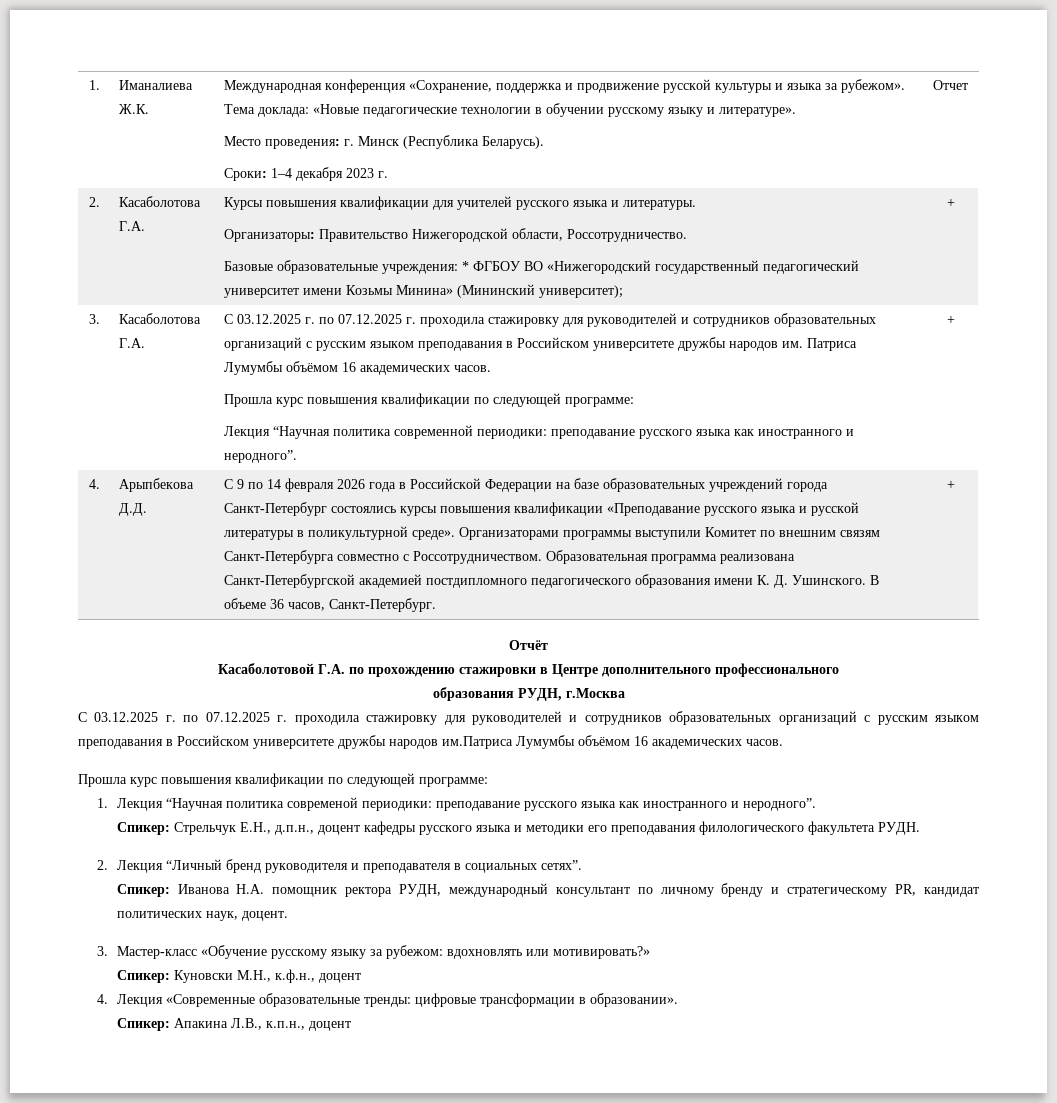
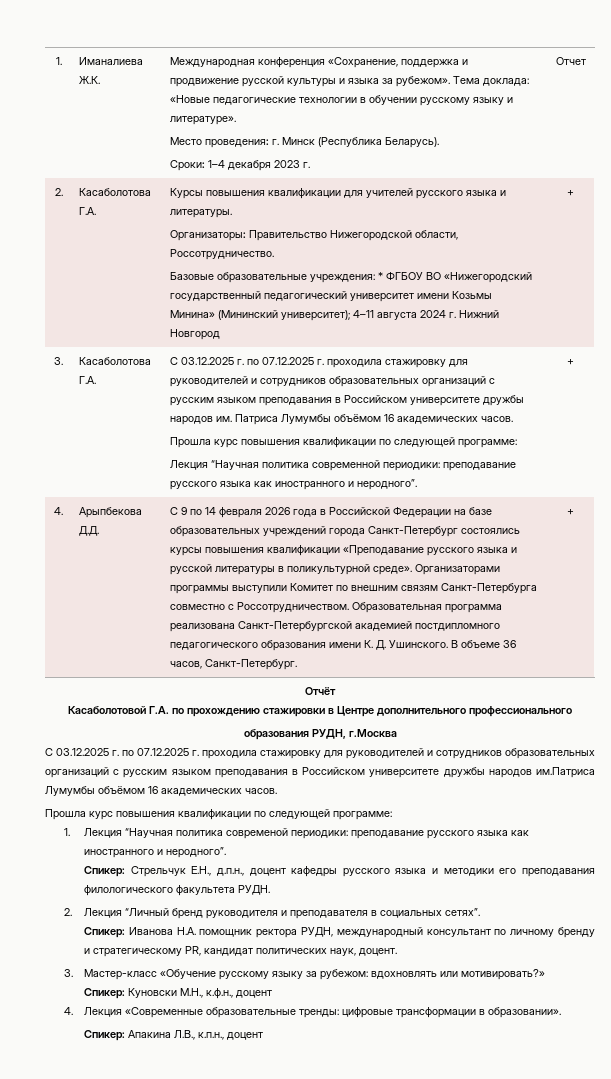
  2. | Касаболотова Г.А. | Курсы повышения квалификации для учителей русского языка и литературы.
  Организаторы: Правительство Нижегородской области, Россотрудничество.
- Базовые образовательные учреждения: * ФГБОУ ВО «Нижегородский государственный педагогический университет имени Козьмы Минина» (Мининский университет); | +
+ Базовые образовательные учреждения: * ФГБОУ ВО «Нижегородский государственный педагогический университет имени Козьмы Минина» (Мининский университет); 4–11 августа 2024 г. Нижний Новгород | +

